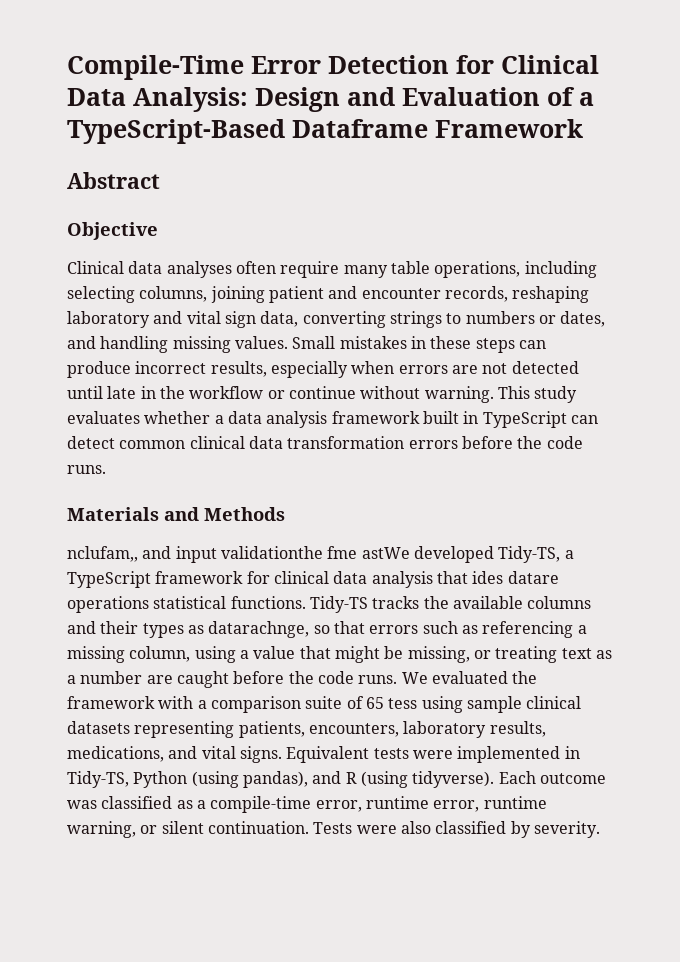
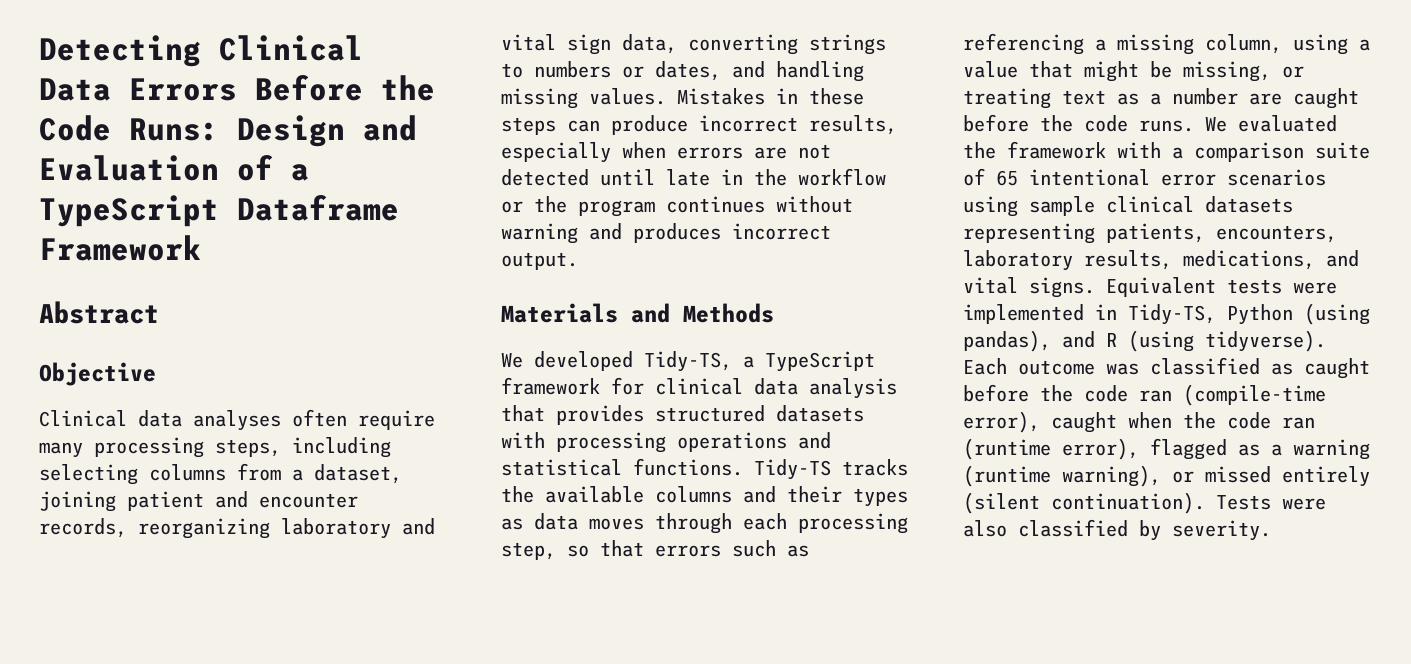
- Compile-Time Error Detection for Clinical Data Analysis: Design and Evaluation of a TypeScript-Based Dataframe Framework
+ Detecting Clinical Data Errors Before the Code Runs: Design and Evaluation of a TypeScript Dataframe Framework
- Clinical data analyses often require many table operations, including selecting columns, joining patient and encounter records, reshaping laboratory and vital sign data, converting strings to numbers or dates, and handling missing values.
+ Clinical data analyses often require many processing steps, including selecting columns from a dataset, joining patient and encounter records, reorganizing laboratory and vital sign data, converting strings to numbers or dates, and handling missing values.
- Small mistakes in these steps can produce incorrect results, especially when errors are not detected until late in the workflow or continue without warning. This study evaluates whether a data analysis framework built in TypeScript can detect common clinical data transformation errors before the code runs.
+ Mistakes in these steps can produce incorrect results, especially when errors are not detected until late in the workflow or the program continues without warning and produces incorrect output.
  Materials and Methods
- nclufam,, and input validationthe fme astWe developed Tidy-TS, a TypeScript framework for clinical data analysis that ides datare operations statistical functions.
+ We developed Tidy-TS, a TypeScript framework for clinical data analysis that provides structured datasets with processing operations and statistical functions.
- Tidy-TS tracks the available columns and their types as datarachnge, so that errors such as referencing a missing column, using a value that might be missing, or treating text as a number are caught before the code runs.
+ Tidy-TS tracks the available columns and their types as data moves through each processing step, so that errors such as referencing a missing column, using a value that might be missing, or treating text as a number are caught before the code runs.
- We evaluated the framework with a comparison suite of 65 tess using sample clinical datasets representing patients, encounters, laboratory results, medications, and vital signs.
+ We evaluated the framework with a comparison suite of 65 intentional error scenarios using sample clinical datasets representing patients, encounters, laboratory results, medications, and vital signs.
- Each outcome was classified as a compile-time error, runtime error, runtime warning, or silent continuation.
+ Each outcome was classified as caught before the code ran (compile-time error), caught when the code ran (runtime error), flagged as a warning (runtime warning), or missed entirely (silent continuation).

